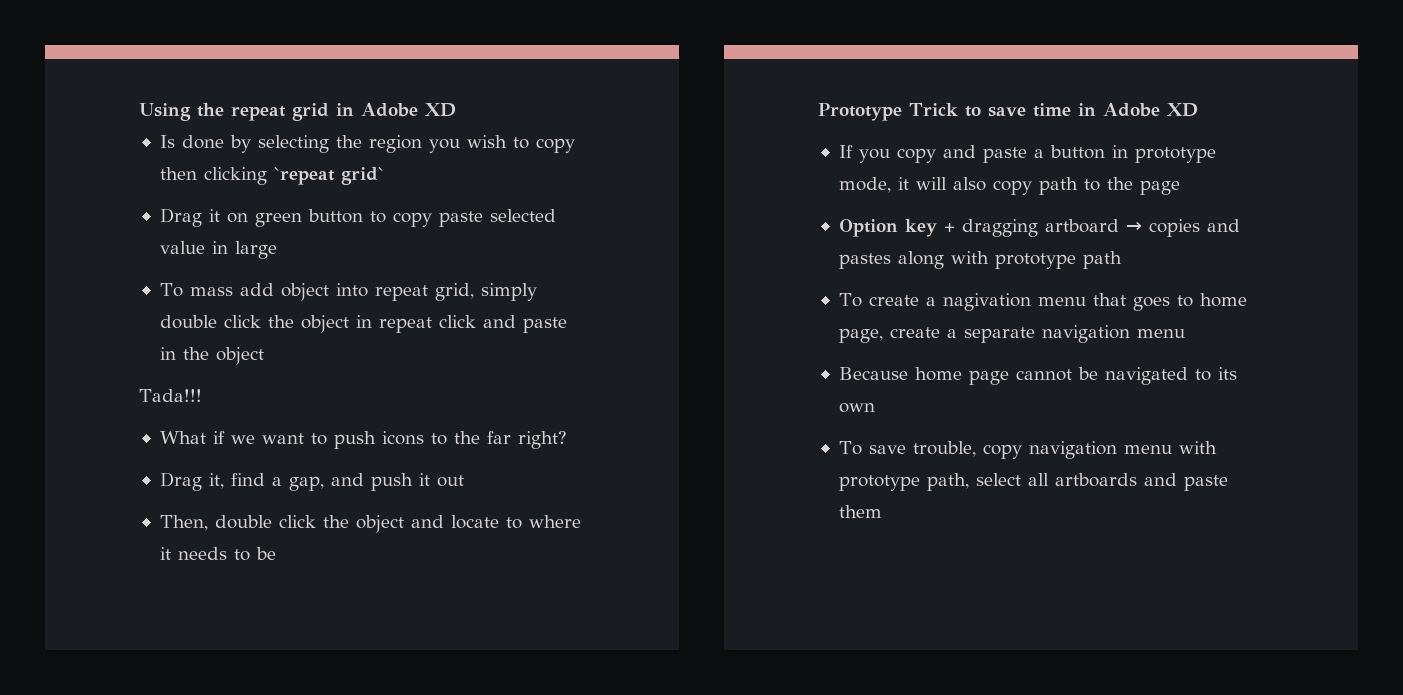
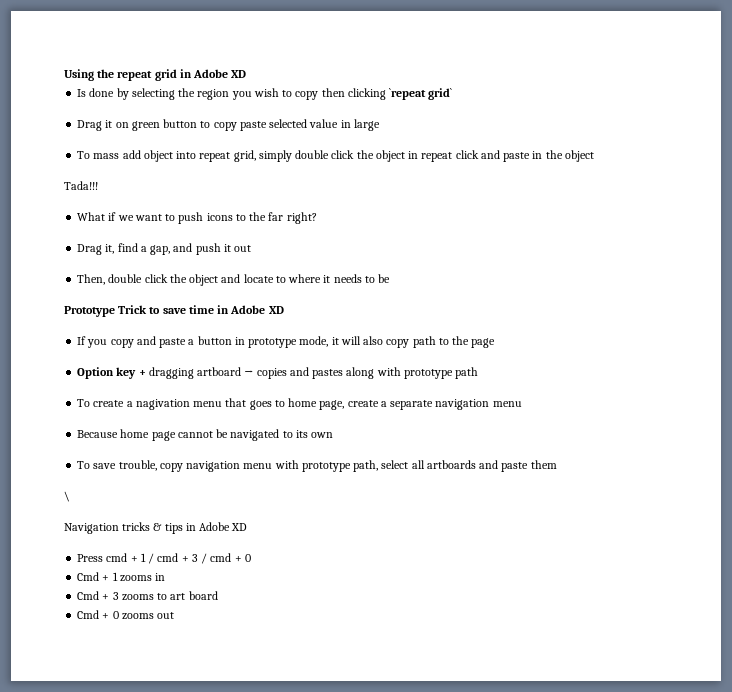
+ \
+ Navigation tricks & tips in Adobe XD
+ Press cmd + 1 / cmd + 3 / cmd + 0
+ Cmd + 1 zooms in
+ Cmd + 3 zooms to art board
+ Cmd + 0 zooms out

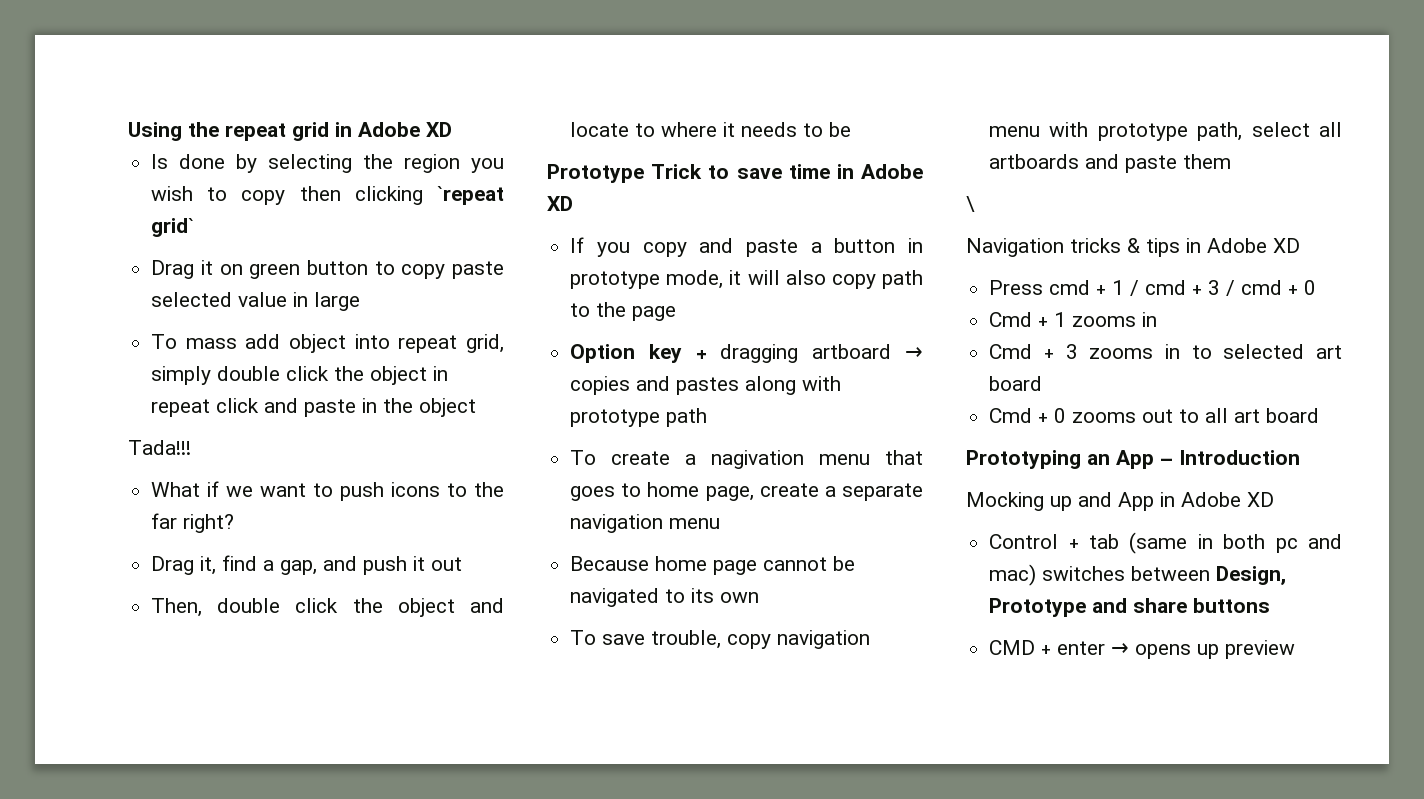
- Cmd + 3 zooms to art board
+ Cmd + 3 zooms in to selected art board
- Cmd + 0 zooms out
+ Cmd + 0 zooms out to all art board
+ Prototyping an App – Introduction
+ Mocking up and App in Adobe XD
+ Control + tab (same in both pc and mac) switches between Design, Prototype and share buttons
+ CMD + enter → opens up preview

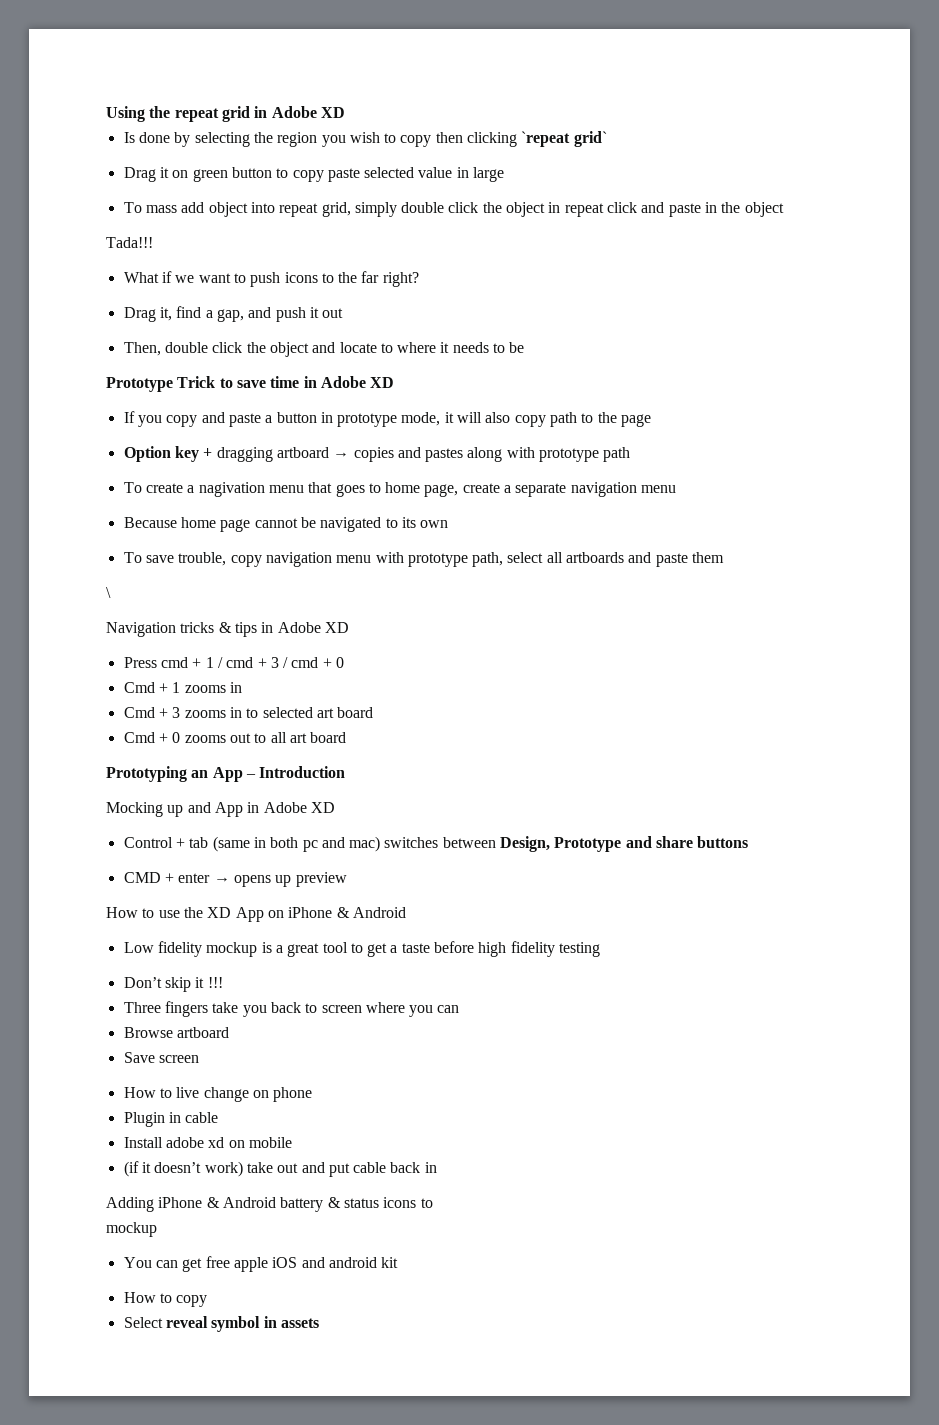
+ How to use the XD App on iPhone & Android
+ Low fidelity mockup is a great tool to get a taste before high fidelity testing
+ Don’t skip it !!!
+ Three fingers take you back to screen where you can
+ Browse artboard
+ Save screen
+ How to live change on phone
+ Plugin in cable
+ Install adobe xd on mobile
+ (if it doesn’t work) take out and put cable back in
+ Adding iPhone & Android battery & status icons to
+ mockup
+ You can get free apple iOS and android kit
+ How to copy
+ Select reveal symbol in assets

